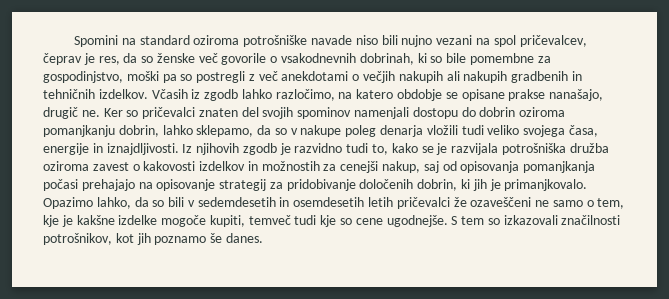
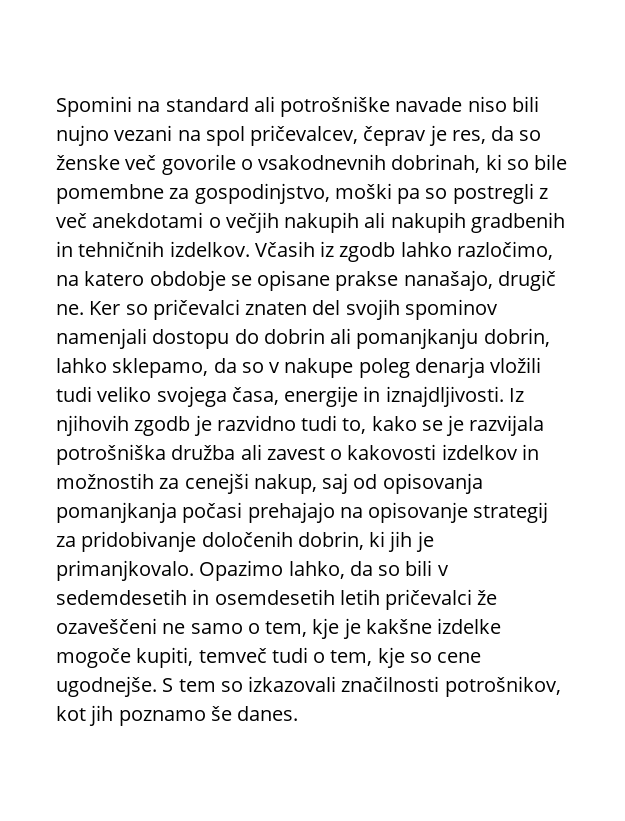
- Spomini na standard oziroma potrošniške navade niso bili nujno vezani na spol pričevalcev, čeprav je res, da so ženske več govorile o vsakodnevnih dobrinah, ki so bile pomembne za gospodinjstvo, moški pa so postregli z več anekdotami o večjih nakupih ali nakupih gradbenih in tehničnih izdelkov.
+ Spomini na standard ali potrošniške navade niso bili nujno vezani na spol pričevalcev, čeprav je res, da so ženske več govorile o vsakodnevnih dobrinah, ki so bile pomembne za gospodinjstvo, moški pa so postregli z več anekdotami o večjih nakupih ali nakupih gradbenih in tehničnih izdelkov.
- Ker so pričevalci znaten del svojih spominov namenjali dostopu do dobrin oziroma pomanjkanju dobrin, lahko sklepamo, da so v nakupe poleg denarja vložili tudi veliko svojega časa, energije in iznajdljivosti.
+ Ker so pričevalci znaten del svojih spominov namenjali dostopu do dobrin ali pomanjkanju dobrin, lahko sklepamo, da so v nakupe poleg denarja vložili tudi veliko svojega časa, energije in iznajdljivosti.
- Iz njihovih zgodb je razvidno tudi to, kako se je razvijala potrošniška družba oziroma zavest o kakovosti izdelkov in možnostih za cenejši nakup, saj od opisovanja pomanjkanja počasi prehajajo na opisovanje strategij za pridobivanje določenih dobrin, ki jih je primanjkovalo.
+ Iz njihovih zgodb je razvidno tudi to, kako se je razvijala potrošniška družba ali zavest o kakovosti izdelkov in možnostih za cenejši nakup, saj od opisovanja pomanjkanja počasi prehajajo na opisovanje strategij za pridobivanje določenih dobrin, ki jih je primanjkovalo.
- Opazimo lahko, da so bili v sedemdesetih in osemdesetih letih pričevalci že ozaveščeni ne samo o tem, kje je kakšne izdelke mogoče kupiti, temveč tudi kje so cene ugodnejše.
+ Opazimo lahko, da so bili v sedemdesetih in osemdesetih letih pričevalci že ozaveščeni ne samo o tem, kje je kakšne izdelke mogoče kupiti, temveč tudi o tem, kje so cene ugodnejše.

